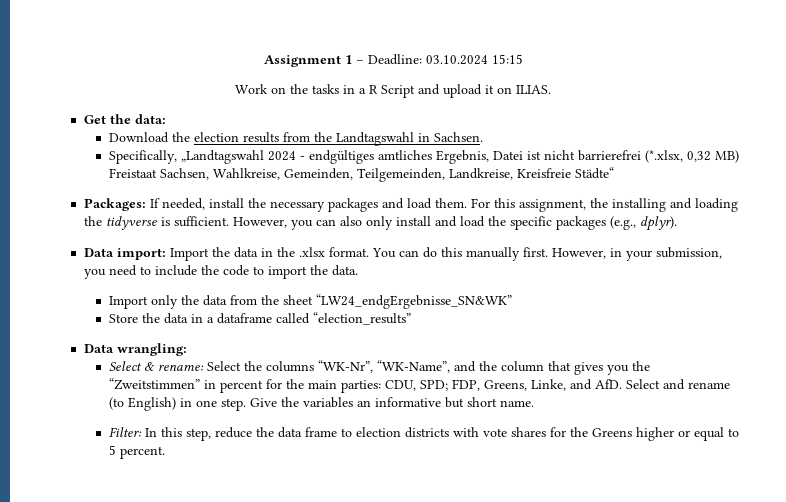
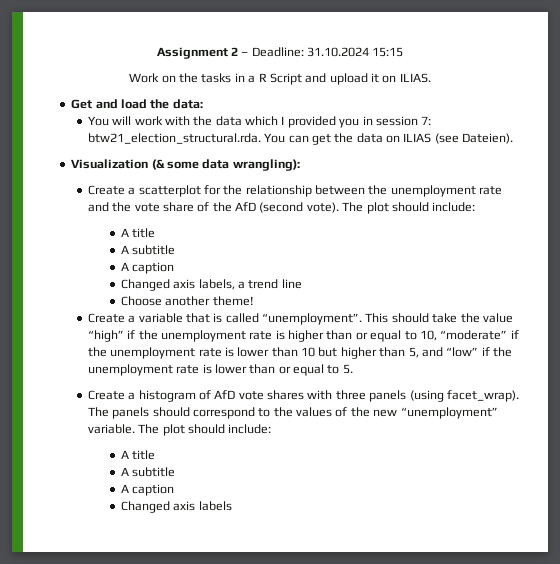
- Assignment 1 – Deadline: 03.10.2024 15:15
+ Assignment 2 – Deadline: 31.10.2024 15:15
- Get the data:
+ Get and load the data:
- Download the election results from the Landtagswahl in Sachsen.
- Specifically, „Landtagswahl 2024 - endgültiges amtliches Ergebnis, Datei ist nicht barrierefrei (*.xlsx, 0,32 MB) Freistaat Sachsen, Wahlkreise, Gemeinden, Teilgemeinden, Landkreise, Kreisfreie Städte“
- Packages: If needed, install the necessary packages and load them. For this assignment, the installing and loading the tidyverse is sufficient. However, you can also only install and load the specific packages (e.g., dplyr).
- Data import: Import the data in the .xlsx format. You can do this manually first. However, in your submission, you need to include the code to import the data.
- Import only the data from the sheet “LW24_endgErgebnisse_SN&WK”
- Store the data in a dataframe called “election_results”
- Data wrangling:
- Select & rename: Select the columns “WK-Nr”, “WK-Name”, and the column that gives you the “Zweitstimmen” in percent for the main parties: CDU, SPD; FDP, Greens, Linke, and AfD. Select and rename (to English) in one step. Give the variables an informative but short name.
- Filter: In this step, reduce the data frame to election districts with vote shares for the Greens higher or equal to 5 percent.
+ You will work with the data which I provided you in session 7: btw21_election_structural.rda. You can get the data on ILIAS (see Dateien).
+ Visualization (& some data wrangling):
+ Create a scatterplot for the relationship between the unemployment rate and the vote share of the AfD (second vote). The plot should include:
+ A title
+ A subtitle
+ A caption
+ Changed axis labels, a trend line
+ Choose another theme!
+ Create a variable that is called “unemployment”. This should take the value “high” if the unemployment rate is higher than or equal to 10, “moderate” if the unemployment rate is lower than 10 but higher than 5, and “low” if the unemployment rate is lower than or equal to 5.
+ Create a histogram of AfD vote shares with three panels (using facet_wrap). The panels should correspond to the values of the new “unemployment” variable. The plot should include:
+ A title
+ A subtitle
+ A caption
+ Changed axis labels

